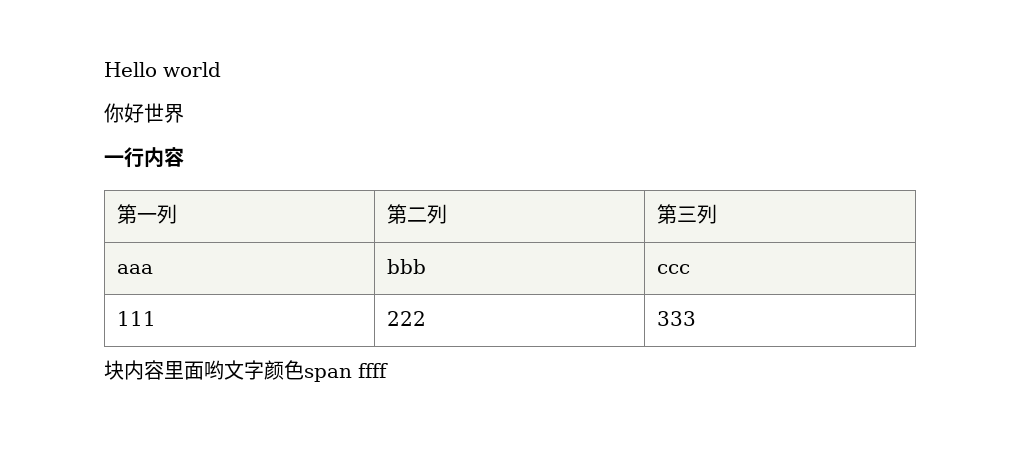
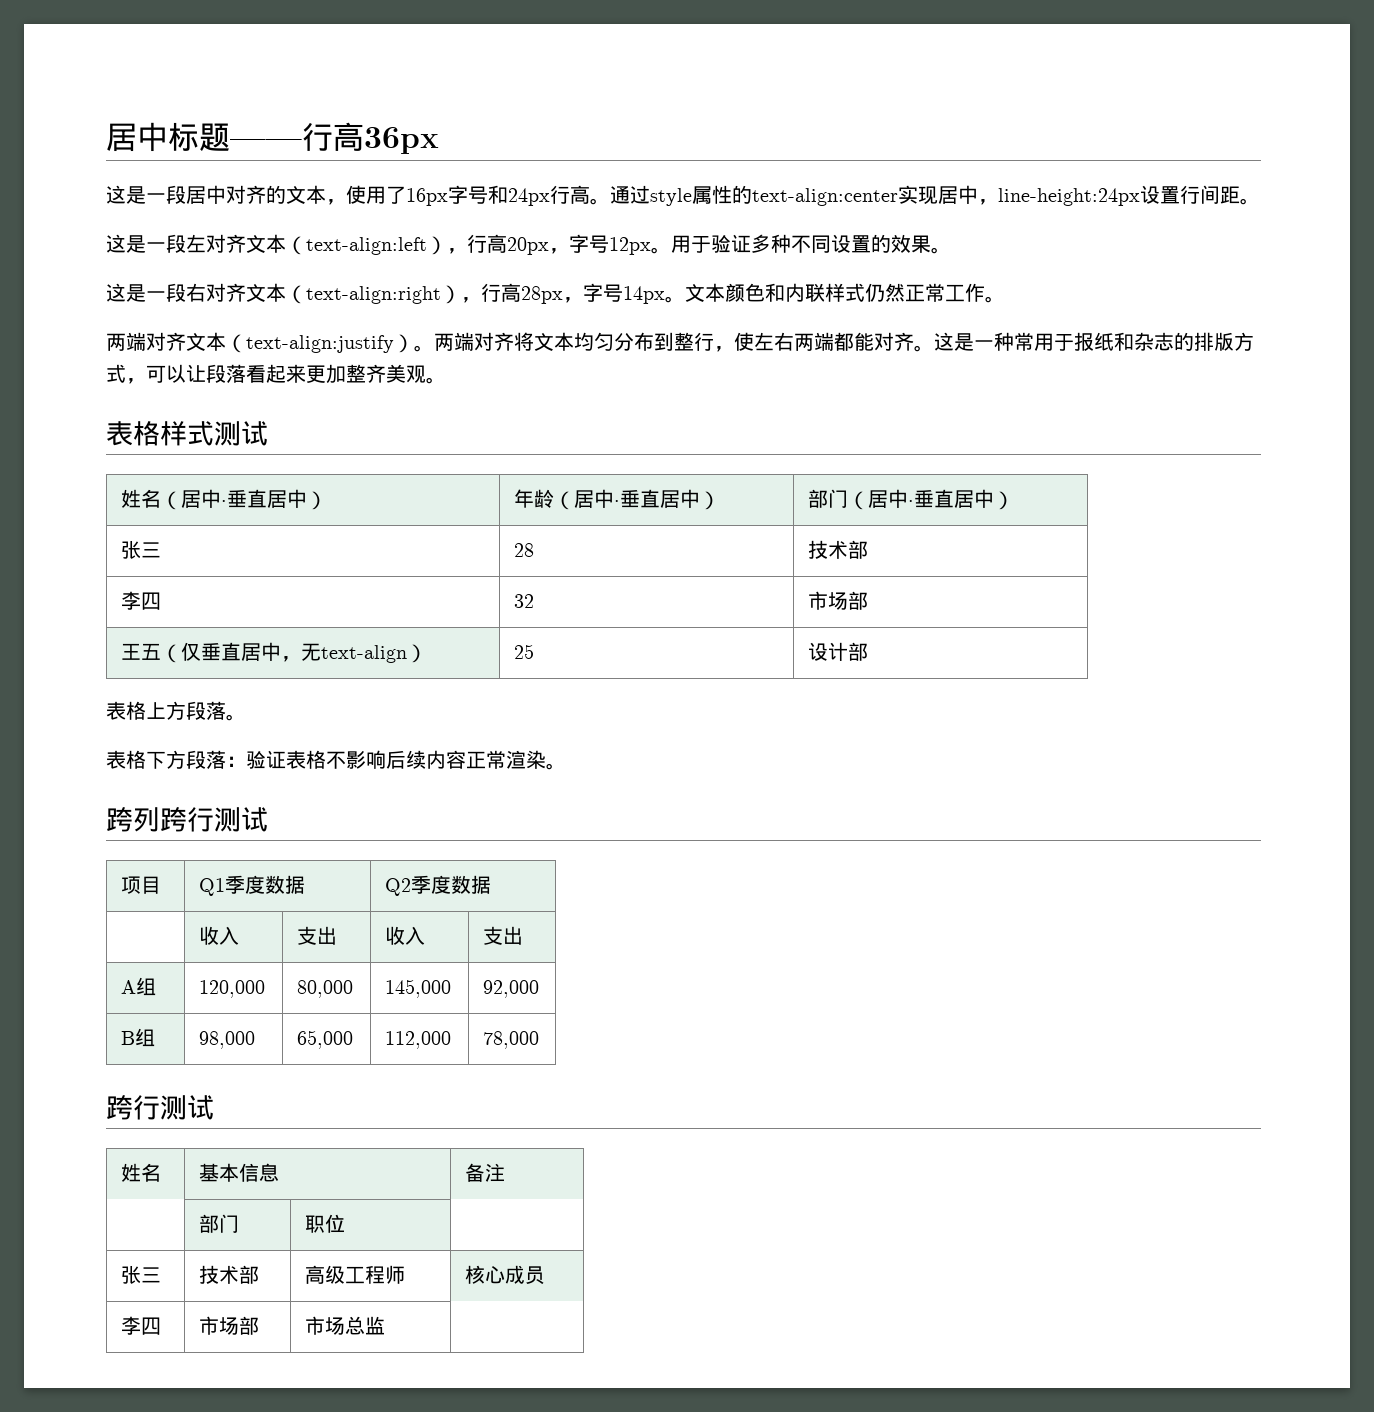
- Hello world
- 你好世界
- 一行内容
- 第一列 | 第二列 | 第三列
- aaa | bbb | ccc
- 111 | 222 | 333
- 块内容里面哟文字颜色span ffff
+ 居中标题——行高36px
+ 这是一段居中对齐的文本，使用了16px字号和24px行高。通过style属性的text-align:center实现居中，line-height:24px设置行间距。
+ 这是一段左对齐文本（text-align:left），行高20px，字号12px。用于验证多种不同设置的效果。
+ 这是一段右对齐文本（text-align:right），行高28px，字号14px。文本颜色和内联样式仍然正常工作。
+ 两端对齐文本（text-align:justify）。两端对齐将文本均匀分布到整行，使左右两端都能对齐。这是一种常用于报纸和杂志的排版方式，可以让段落看起来更加整齐美观。
+ 表格样式测试
+ 姓名（居中·垂直居中） | 年龄（居中·垂直居中） | 部门（居中·垂直居中）
+ 张三 | 28 | 技术部
+ 李四 | 32 | 市场部
+ 王五（仅垂直居中，无text-align） | 25 | 设计部
+ 表格上方段落。
+ 表格下方段落：验证表格不影响后续内容正常渲染。
+ 跨列跨行测试
+ 项目 | Q1季度数据 | Q2季度数据
+ | 收入 | 支出 | 收入 | 支出
+ A组 | 120,000 | 80,000 | 145,000 | 92,000
+ B组 | 98,000 | 65,000 | 112,000 | 78,000
+ 跨行测试
+ 姓名 | 基本信息 | 备注
+ | 部门 | 职位 |
+ 张三 | 技术部 | 高级工程师 | 核心成员
+ 李四 | 市场部 | 市场总监 |

